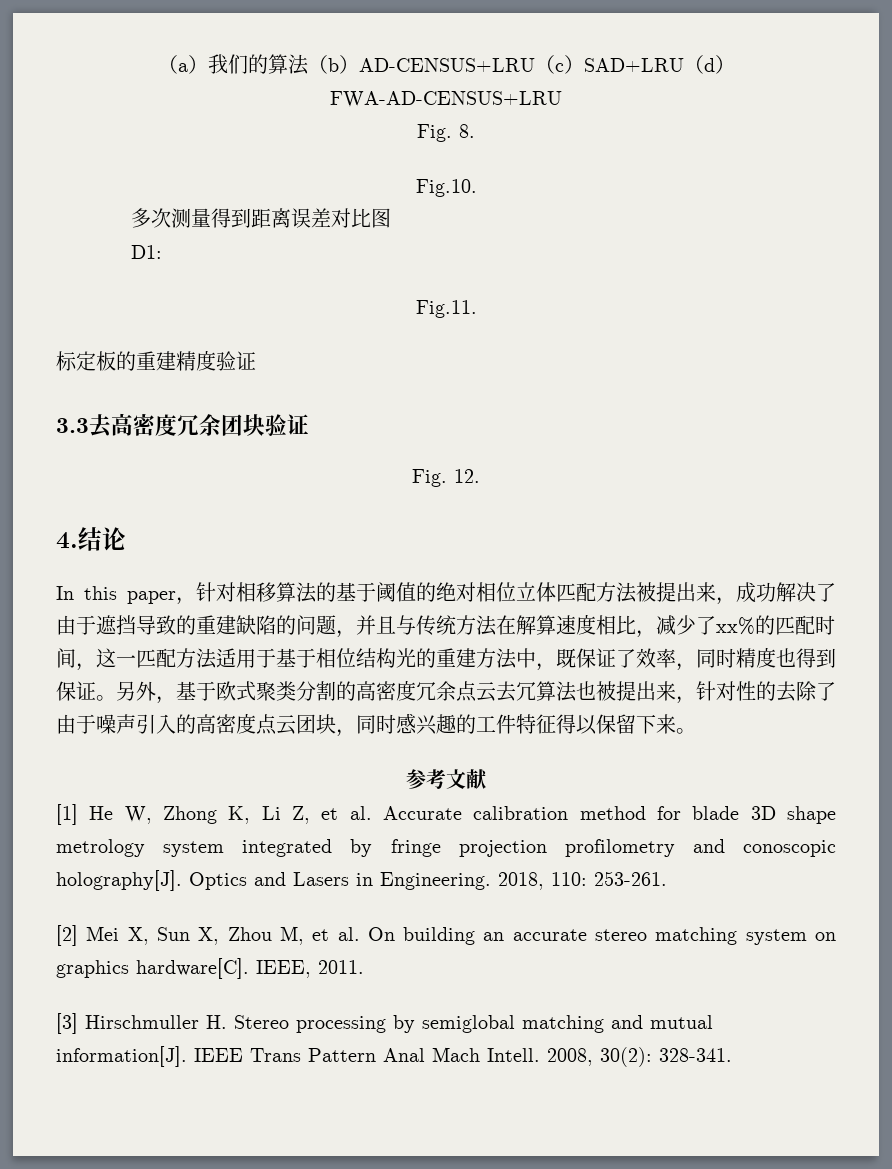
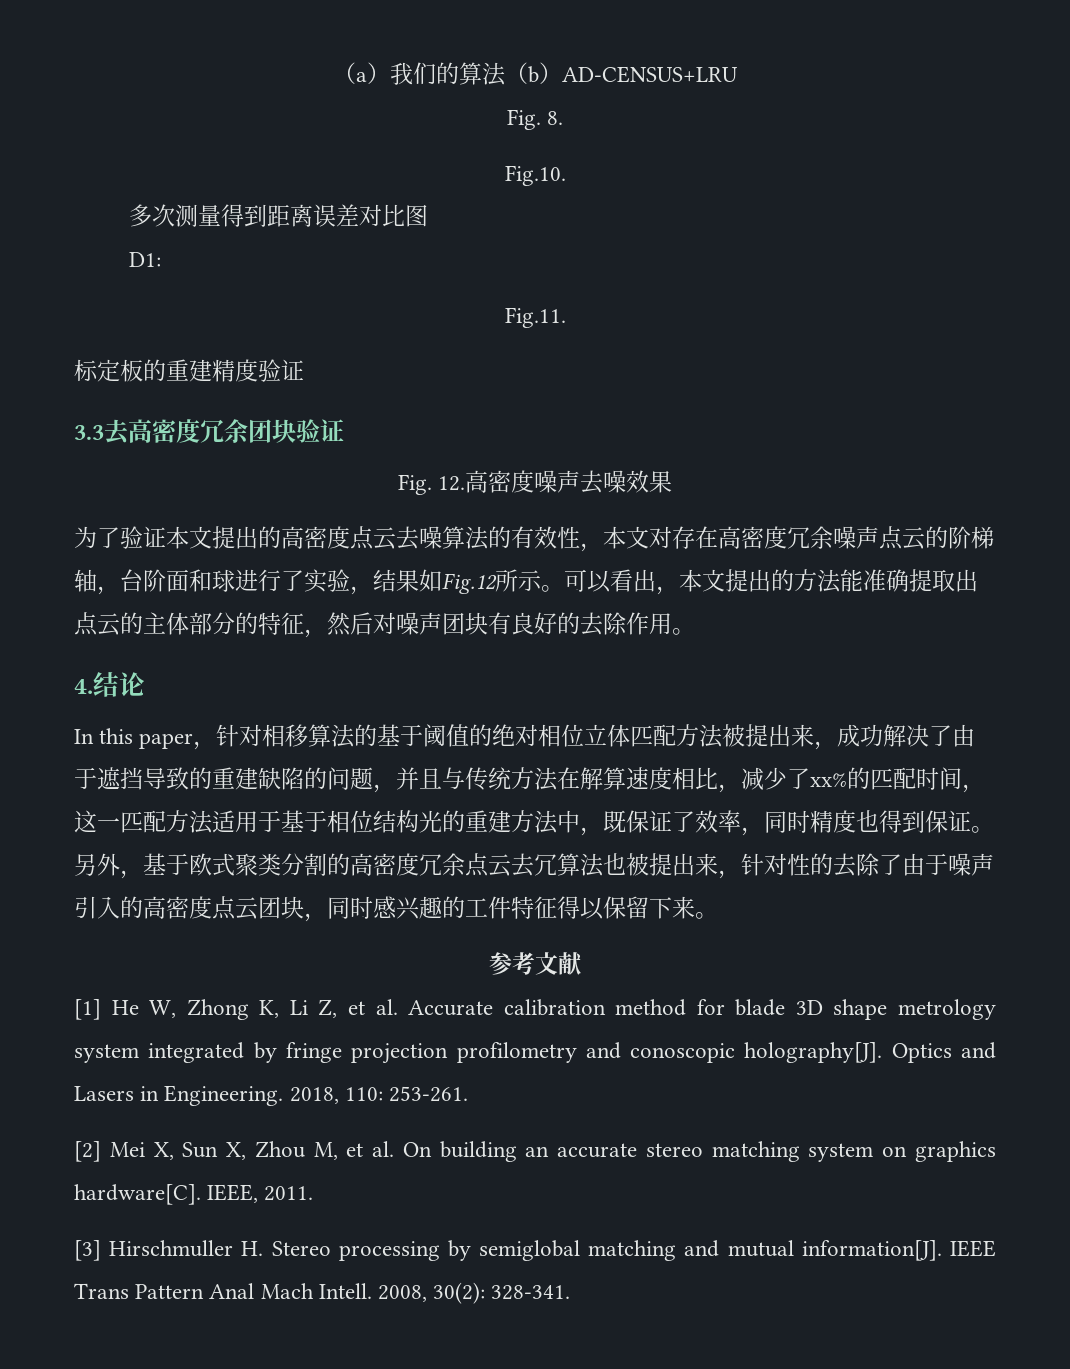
- （a）我们的算法（b）AD-CENSUS+LRU（c）SAD+LRU（d）FWA-AD-CENSUS+LRU
+ （a）我们的算法（b）AD-CENSUS+LRU
- Fig. 12.
+ Fig. 12.高密度噪声去噪效果
+ 为了验证本文提出的高密度点云去噪算法的有效性，本文对存在高密度冗余噪声点云的阶梯轴，台阶面和球进行了实验，结果如Fig.12所示。可以看出，本文提出的方法能准确提取出点云的主体部分的特征，然后对噪声团块有良好的去除作用。

